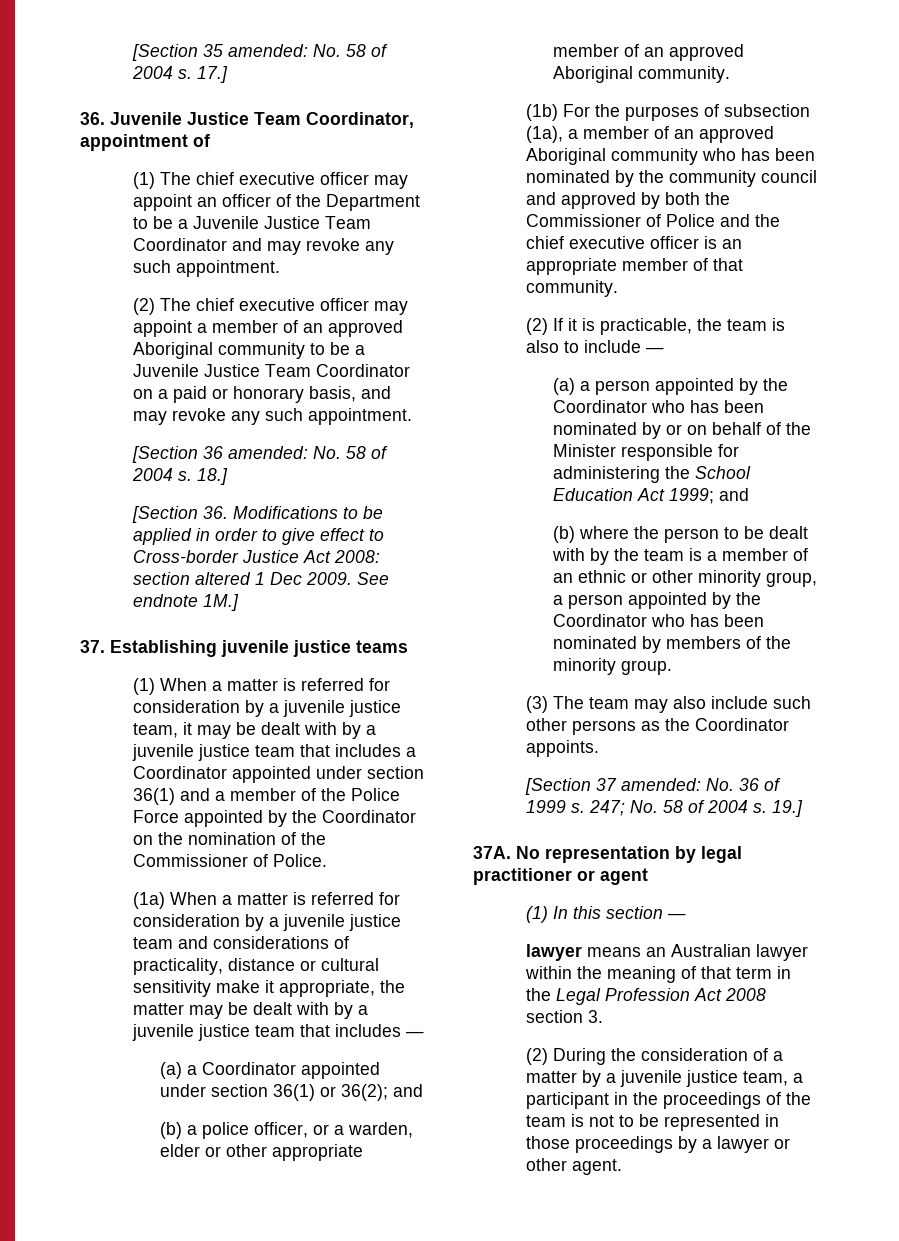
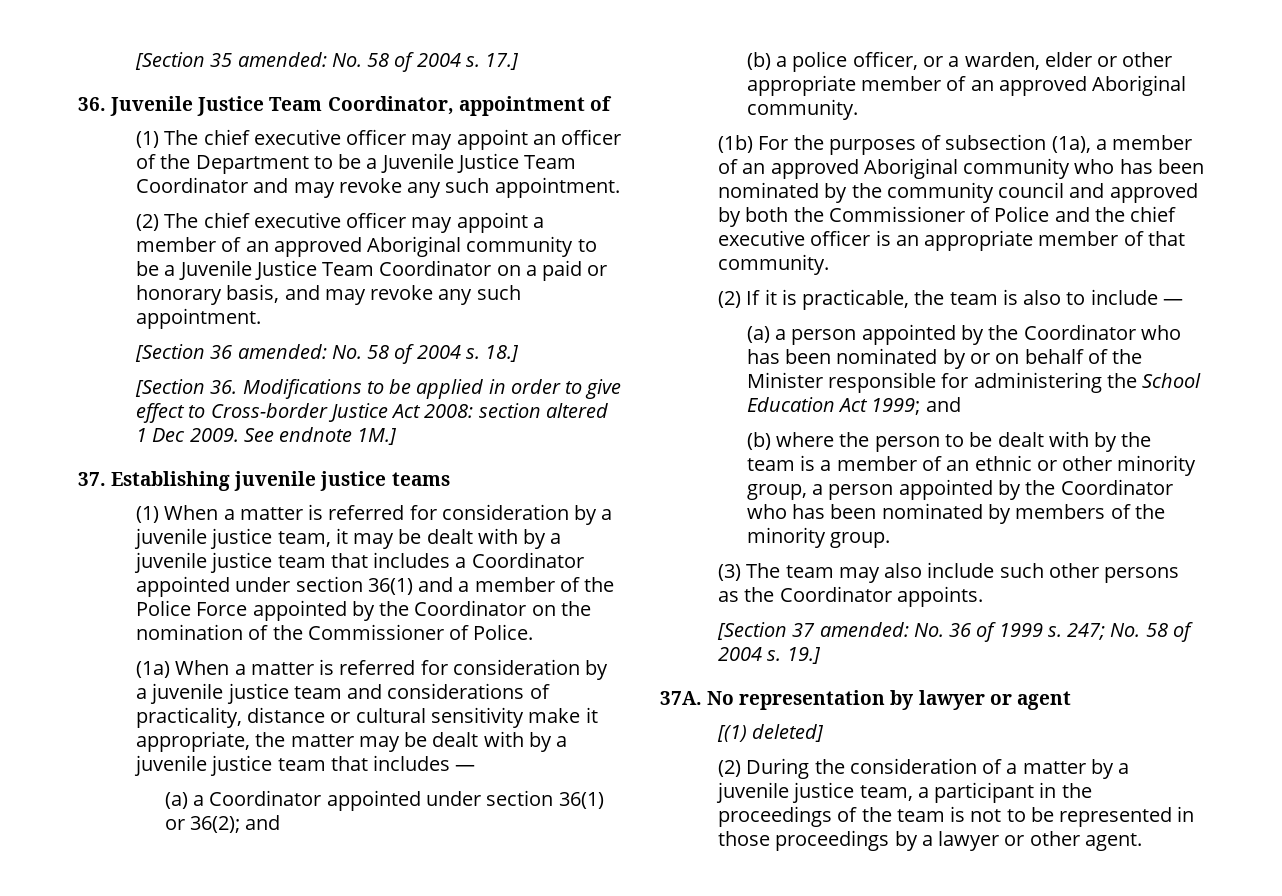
- No representation by legal practitioner or agent
+ No representation by lawyer or agent
- (1) In this section —
- lawyer means an Australian lawyer within the meaning of that term in the Legal Profession Act 2008 section 3.
+ [(1) deleted]

